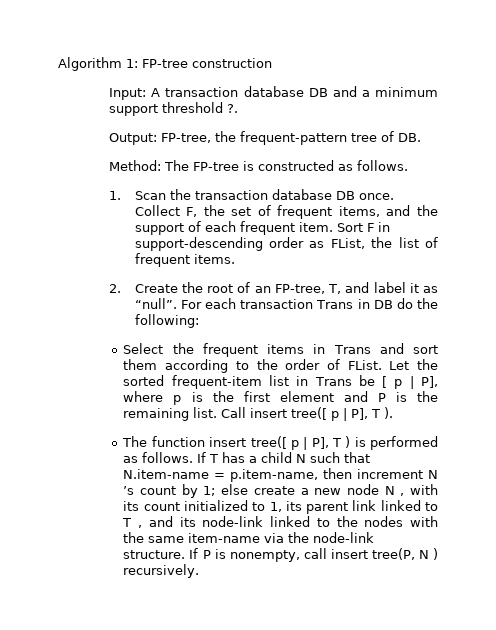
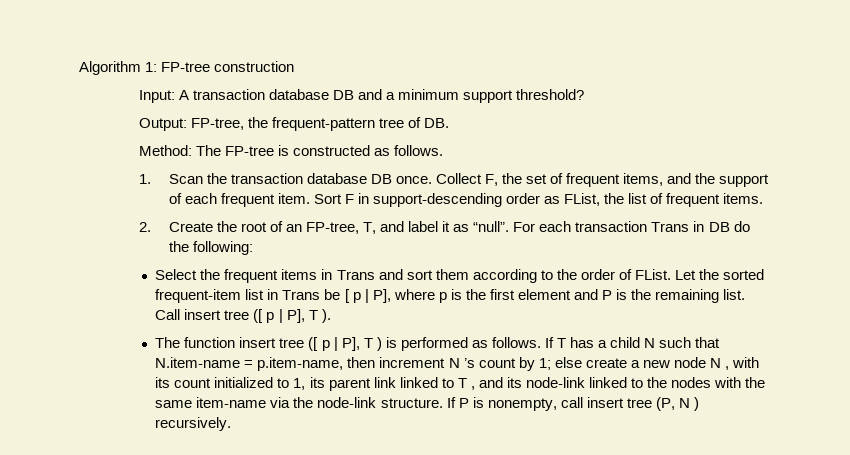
- Input: A transaction database DB and a minimum support threshold ?.
+ Input: A transaction database DB and a minimum support threshold?
- Call insert tree([ p | P], T ).
+ Call insert tree ([ p | P], T ).
- The function insert tree([ p | P], T ) is performed as follows.
+ The function insert tree ([ p | P], T ) is performed as follows.
- If P is nonempty, call insert tree(P, N ) recursively.
+ If P is nonempty, call insert tree (P, N ) recursively.

